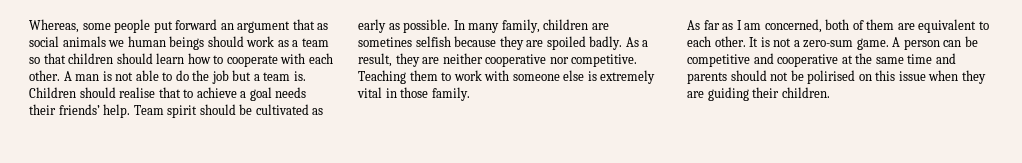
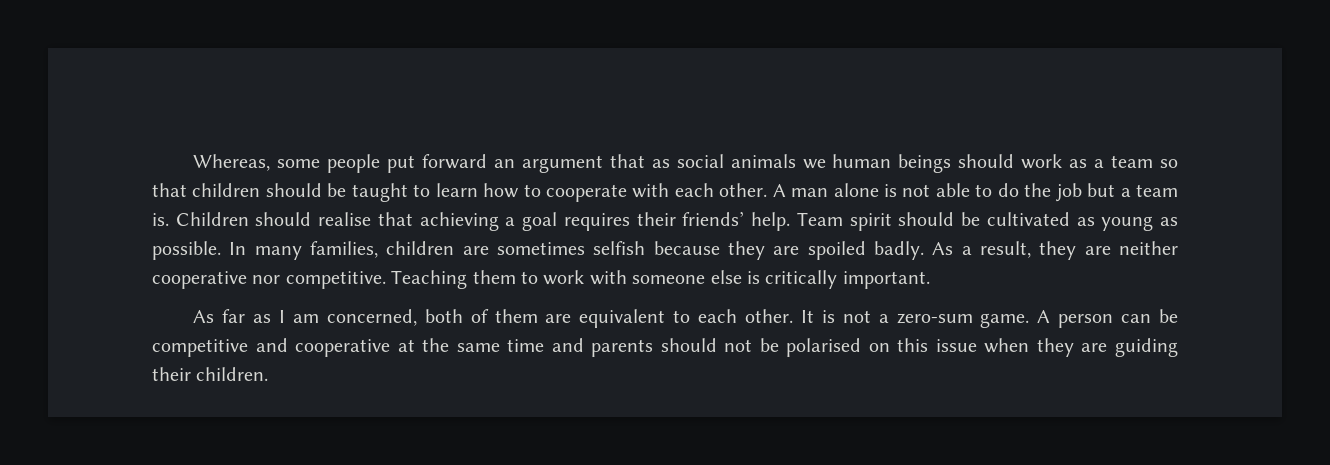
- Whereas, some people put forward an argument that as social animals we human beings should work as a team so that children should learn how to cooperate with each other.
+ Whereas, some people put forward an argument that as social animals we human beings should work as a team so that children should be taught to learn how to cooperate with each other.
- A man is not able to do the job but a team is.
+ A man alone is not able to do the job but a team is.
- Children should realise that to achieve a goal needs their friends’ help.
+ Children should realise that achieving a goal requires their friends’ help.
- Team spirit should be cultivated as early as possible.
+ Team spirit should be cultivated as young as possible.
- In many family, children are sometines selfish because they are spoiled badly.
+ In many families, children are sometimes selfish because they are spoiled badly.
- Teaching them to work with someone else is extremely vital in those family.
+ Teaching them to work with someone else is critically important.
- A person can be competitive and cooperative at the same time and parents should not be polirised on this issue when they are guiding their children.
+ A person can be competitive and cooperative at the same time and parents should not be polarised on this issue when they are guiding their children.

